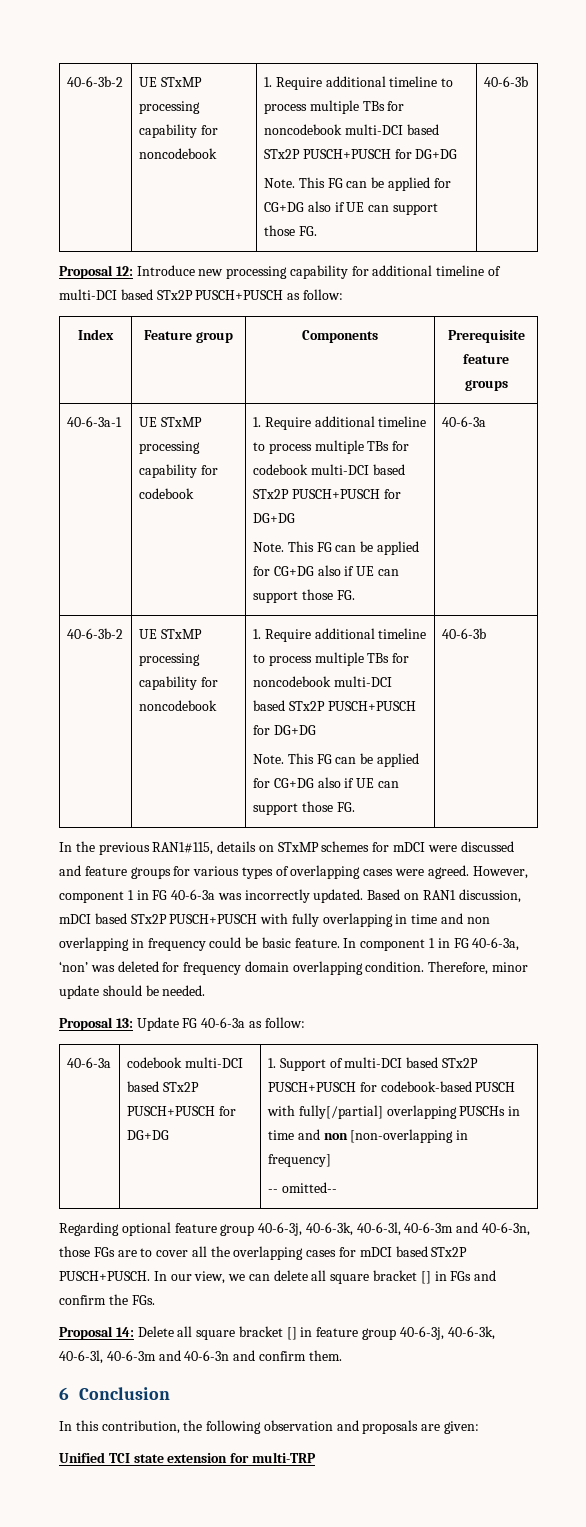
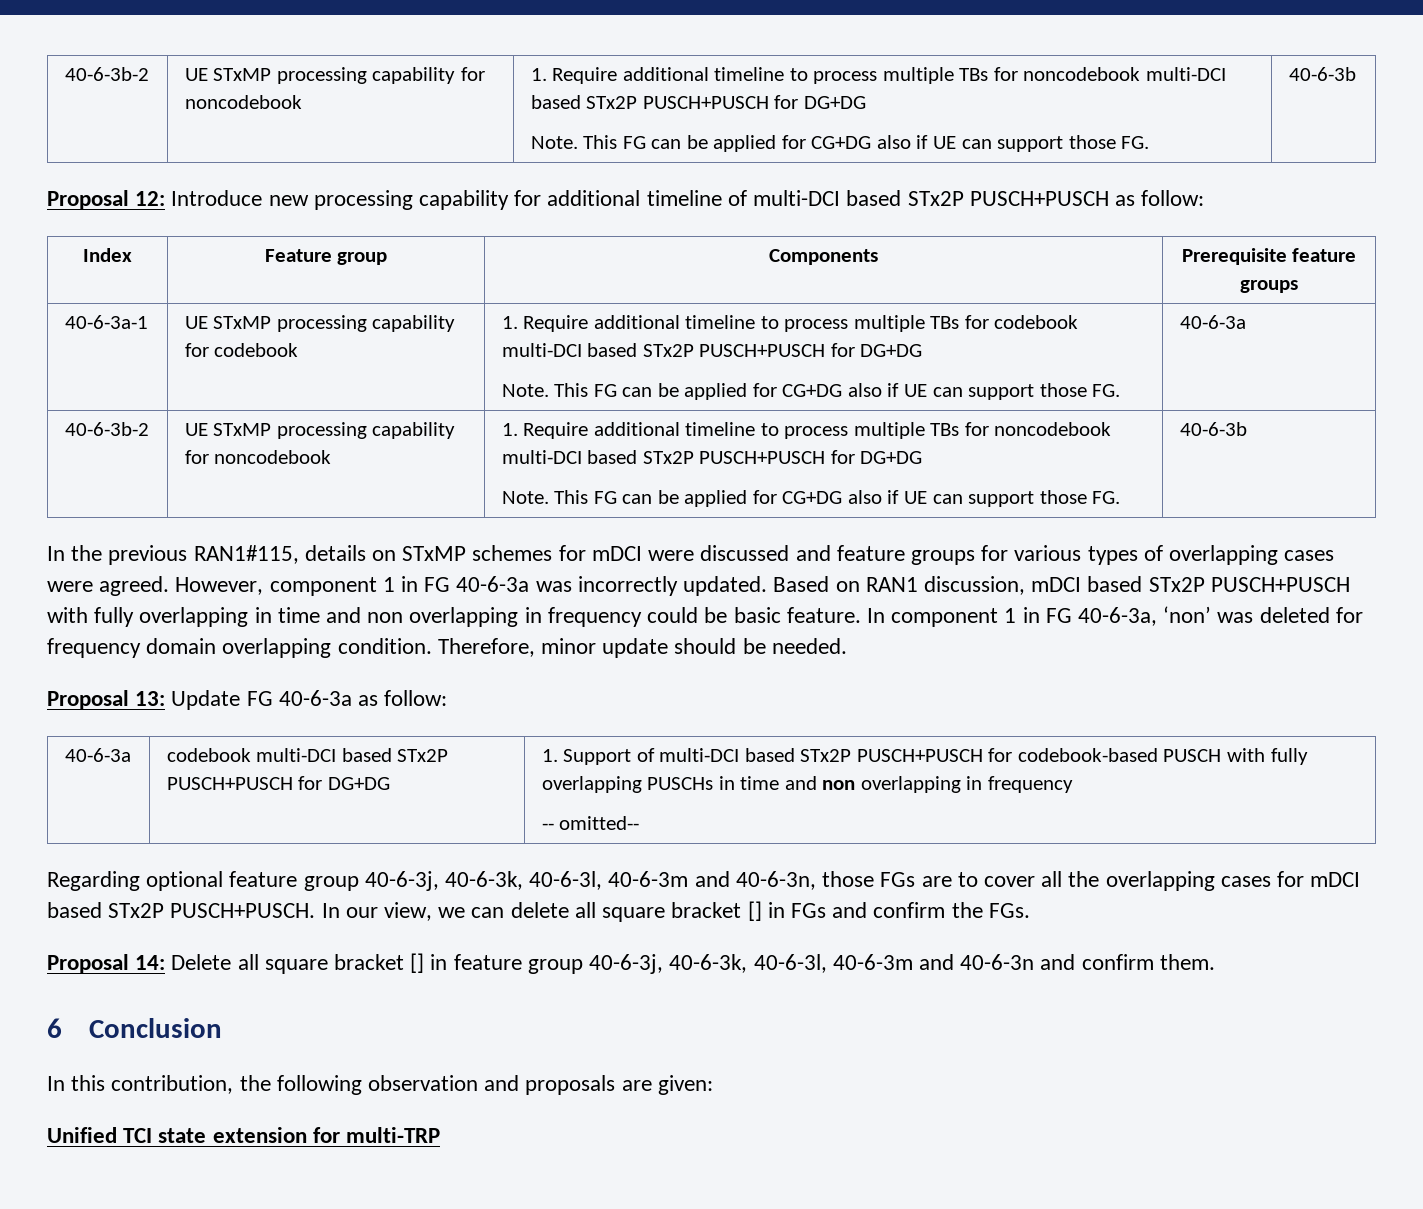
- 40-6-3a | codebook multi-DCI based STx2P PUSCH+PUSCH for DG+DG | 1. Support of multi-DCI based STx2P PUSCH+PUSCH for codebook-based PUSCH with fully[/partial] overlapping PUSCHs in time and non [non-overlapping in frequency]
+ 40-6-3a | codebook multi-DCI based STx2P PUSCH+PUSCH for DG+DG | 1. Support of multi-DCI based STx2P PUSCH+PUSCH for codebook-based PUSCH with fully overlapping PUSCHs in time and non overlapping in frequency

